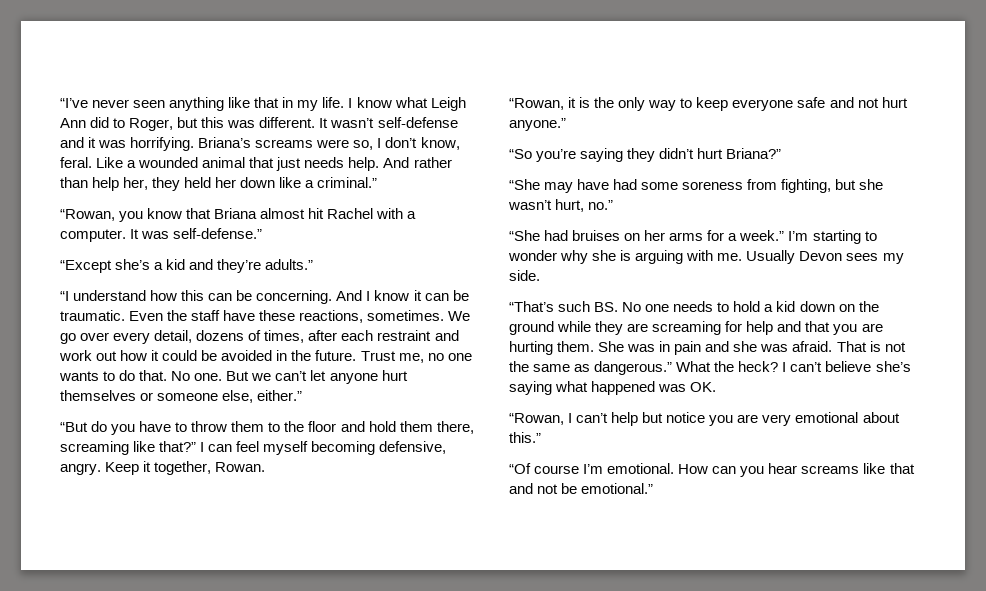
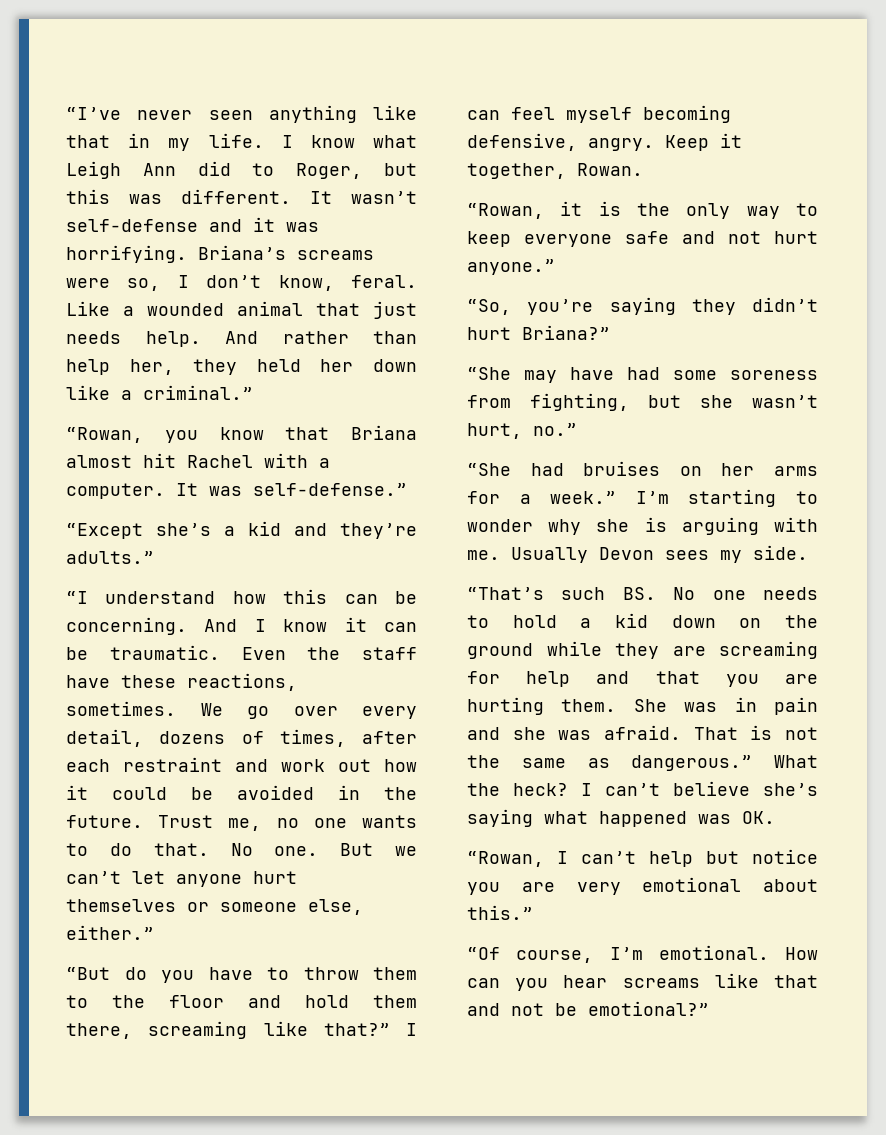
- “So you’re saying they didn’t hurt Briana?”
+ “So, you’re saying they didn’t hurt Briana?”
- “Of course I’m emotional.
+ “Of course, I’m emotional.
- How can you hear screams like that and not be emotional.”
+ How can you hear screams like that and not be emotional?”

